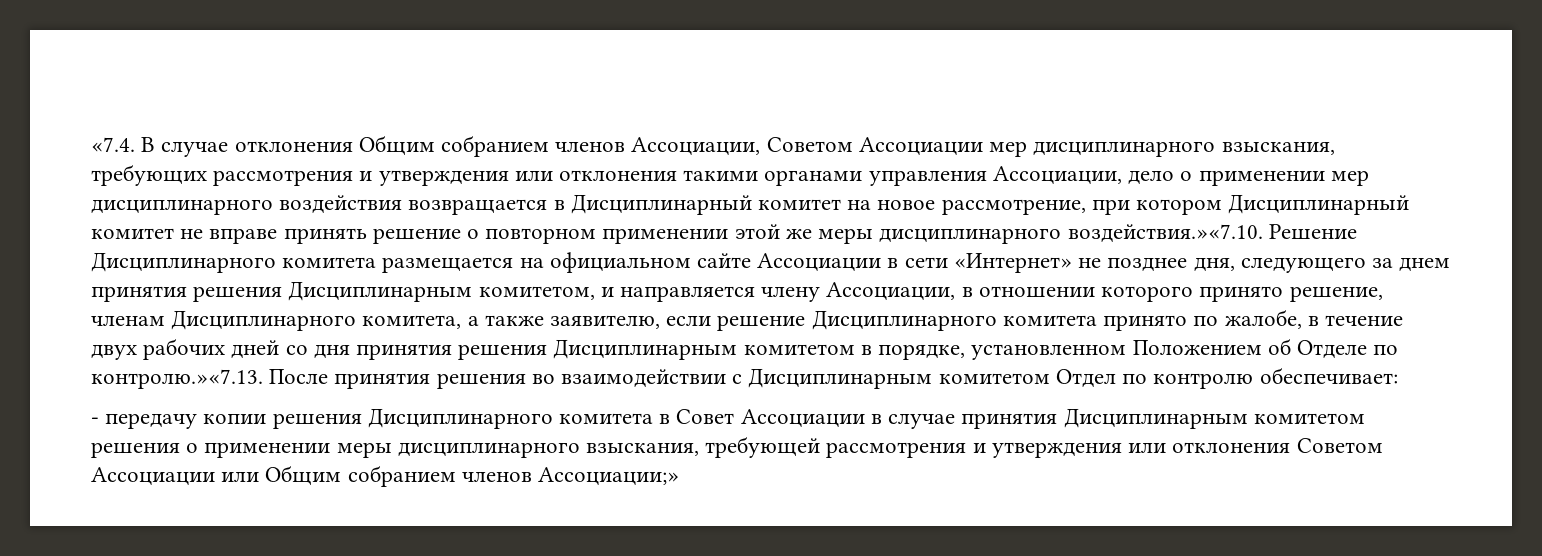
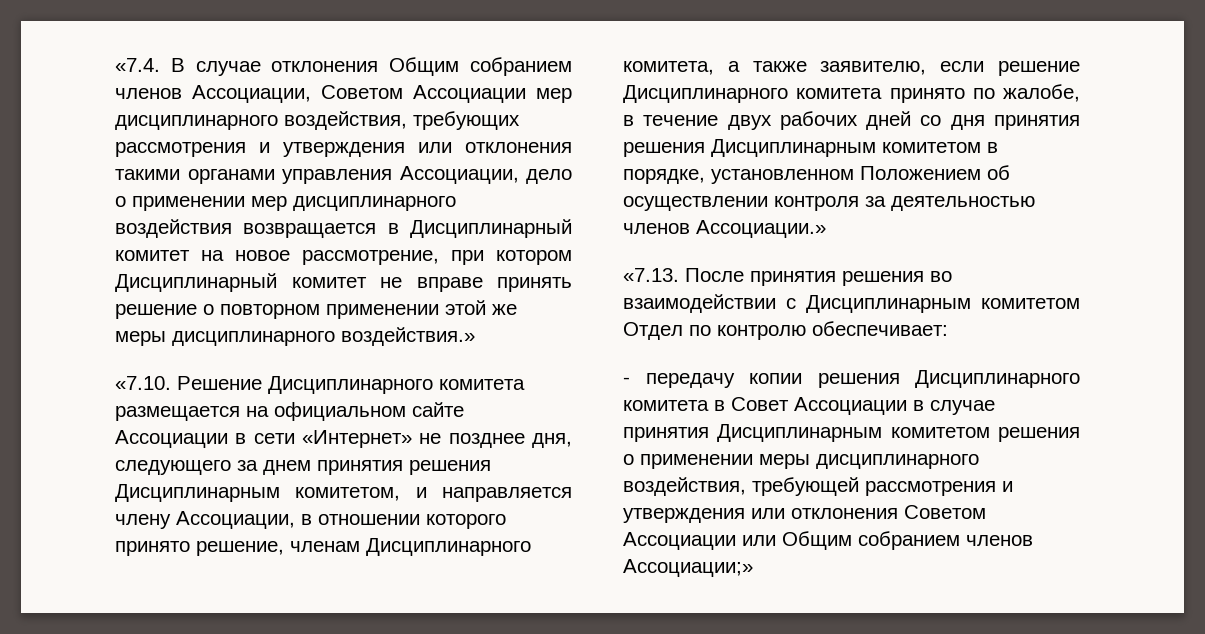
- «7.4. В случае отклонения Общим собранием членов Ассоциации, Советом Ассоциации мер дисциплинарного взыскания, требующих рассмотрения и утверждения или отклонения такими органами управления Ассоциации, дело о применении мер дисциплинарного воздействия возвращается в Дисциплинарный комитет на новое рассмотрение, при котором Дисциплинарный комитет не вправе принять решение о повторном применении этой же меры дисциплинарного воздействия.»«7.10. Решение Дисциплинарного комитета размещается на официальном сайте Ассоциации в сети «Интернет» не позднее дня, следующего за днем принятия решения Дисциплинарным комитетом, и направляется члену Ассоциации, в отношении которого принято решение, членам Дисциплинарного комитета, а также заявителю, если решение Дисциплинарного комитета принято по жалобе, в течение двух рабочих дней со дня принятия решения Дисциплинарным комитетом в порядке, установленном Положением об Отделе по контролю.»«7.13. После принятия решения во взаимодействии с Дисциплинарным комитетом Отдел по контролю обеспечивает:
+ «7.4. В случае отклонения Общим собранием членов Ассоциации, Советом Ассоциации мер дисциплинарного воздействия, требующих рассмотрения и утверждения или отклонения такими органами управления Ассоциации, дело о применении мер дисциплинарного воздействия возвращается в Дисциплинарный комитет на новое рассмотрение, при котором Дисциплинарный комитет не вправе принять решение о повторном применении этой же меры дисциплинарного воздействия.»
+ «7.10. Решение Дисциплинарного комитета размещается на официальном сайте Ассоциации в сети «Интернет» не позднее дня, следующего за днем принятия решения Дисциплинарным комитетом, и направляется члену Ассоциации, в отношении которого принято решение, членам Дисциплинарного комитета, а также заявителю, если решение Дисциплинарного комитета принято по жалобе, в течение двух рабочих дней со дня принятия решения Дисциплинарным комитетом в порядке, установленном Положением об осуществлении контроля за деятельностью членов Ассоциации.»
+ «7.13. После принятия решения во взаимодействии с Дисциплинарным комитетом Отдел по контролю обеспечивает:
- - передачу копии решения Дисциплинарного комитета в Совет Ассоциации в случае принятия Дисциплинарным комитетом решения о применении меры дисциплинарного взыскания, требующей рассмотрения и утверждения или отклонения Советом Ассоциации или Общим собранием членов Ассоциации;»
+ - передачу копии решения Дисциплинарного комитета в Совет Ассоциации в случае принятия Дисциплинарным комитетом решения о применении меры дисциплинарного воздействия, требующей рассмотрения и утверждения или отклонения Советом Ассоциации или Общим собранием членов Ассоциации;»

